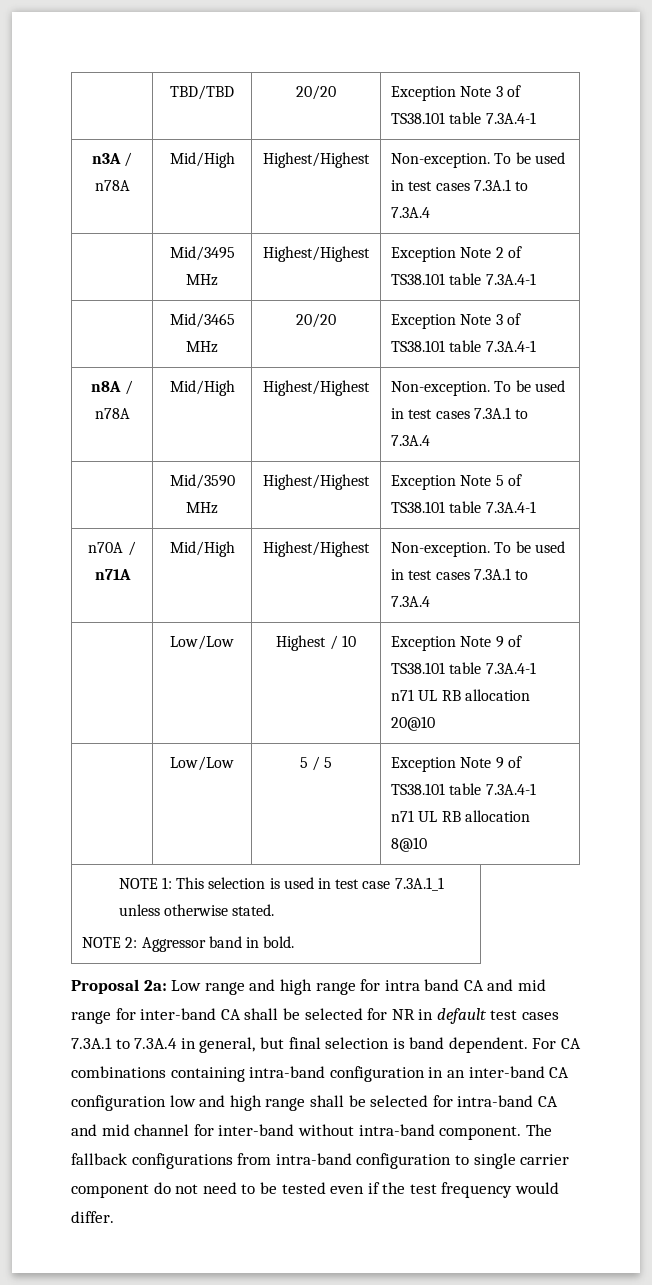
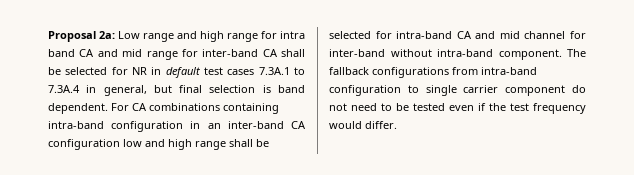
- | TBD/TBD | 20/20 | Exception Note 3 of TS38.101 table 7.3A.4-1
- n3A / n78A | Mid/High | Highest/Highest | Non-exception. To be used in test cases 7.3A.1 to 7.3A.4
- | Mid/3495 MHz | Highest/Highest | Exception Note 2 of TS38.101 table 7.3A.4-1
- | Mid/3465 MHz | 20/20 | Exception Note 3 of TS38.101 table 7.3A.4-1
- n8A / n78A | Mid/High | Highest/Highest | Non-exception. To be used in test cases 7.3A.1 to 7.3A.4
- | Mid/3590 MHz | Highest/Highest | Exception Note 5 of TS38.101 table 7.3A.4-1
- n70A / n71A | Mid/High | Highest/Highest | Non-exception. To be used in test cases 7.3A.1 to 7.3A.4
- | Low/Low | Highest / 10 | Exception Note 9 of TS38.101 table 7.3A.4-1
- n71 UL RB allocation 20@10
- | Low/Low | 5 / 5 | Exception Note 9 of TS38.101 table 7.3A.4-1
- n71 UL RB allocation 8@10
- NOTE 1: This selection is used in test case 7.3A.1_1 unless otherwise stated.
- NOTE 2: Aggressor band in bold.

